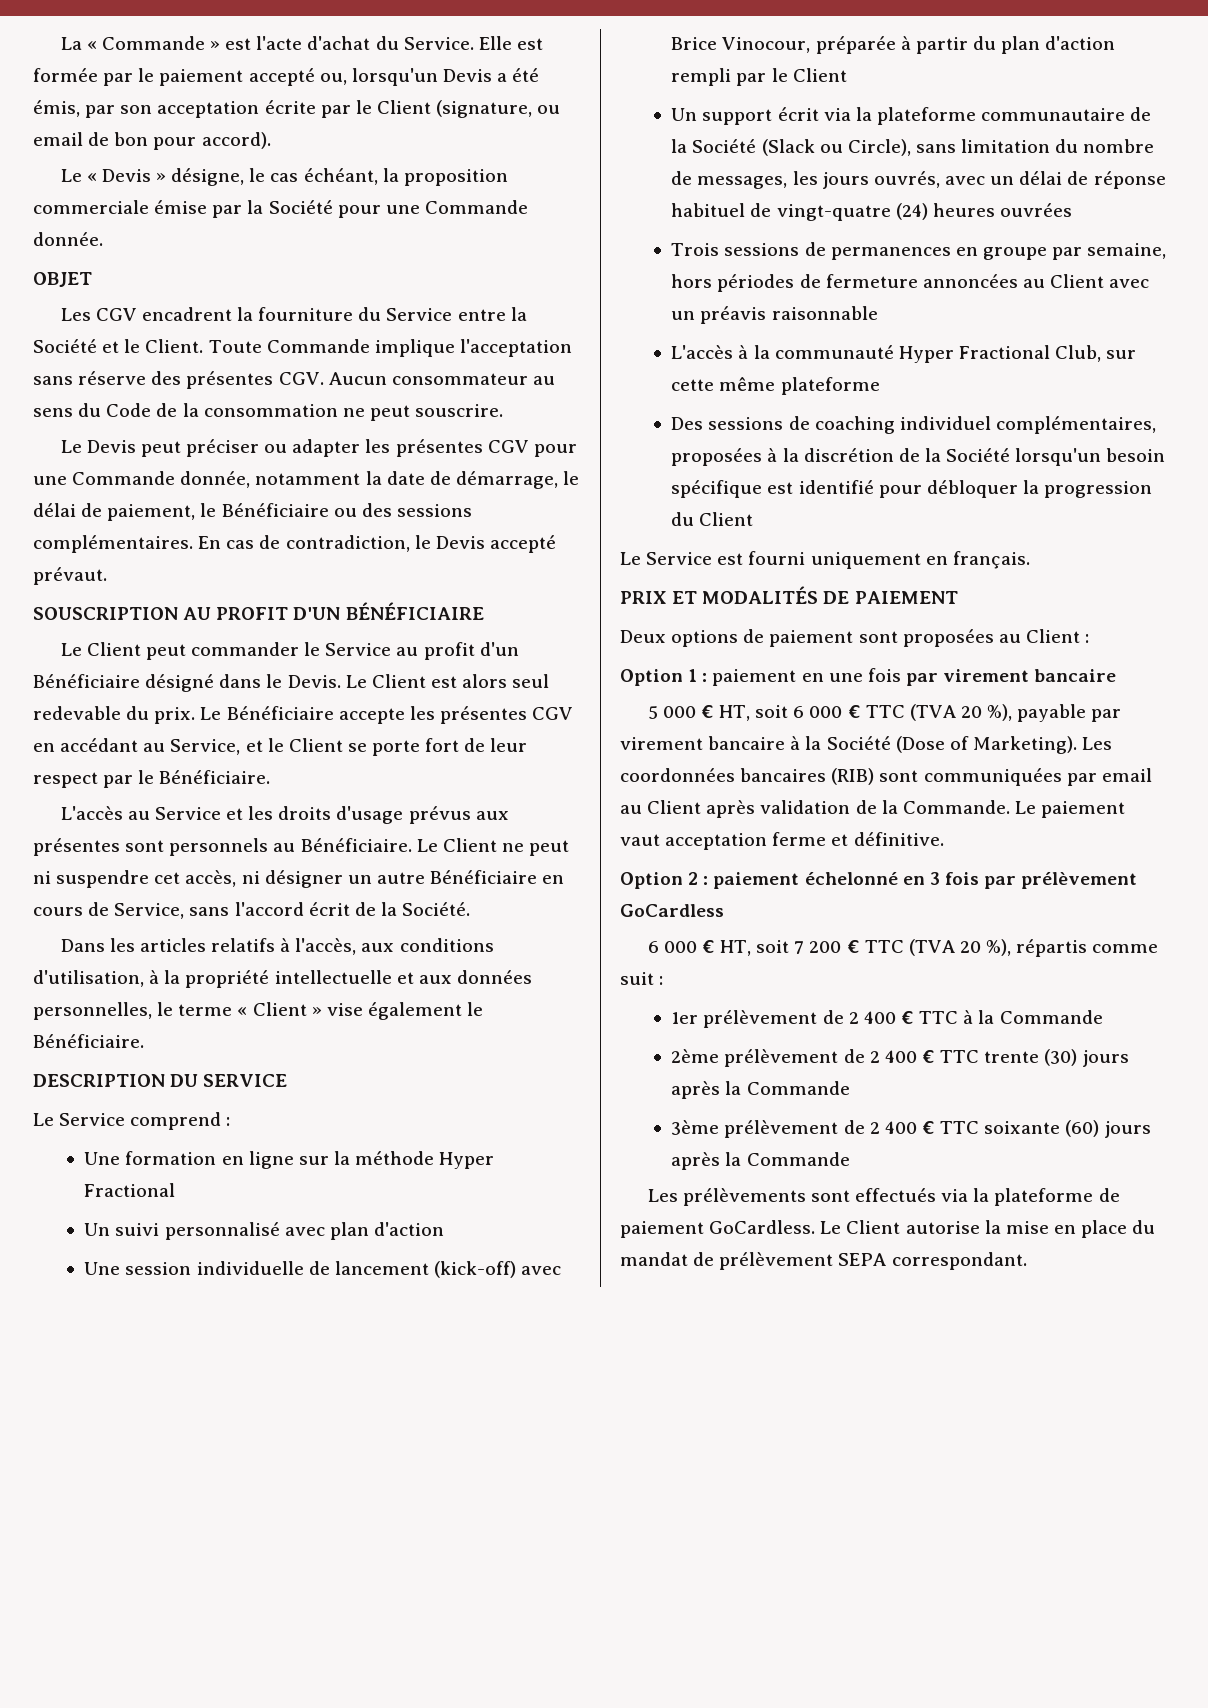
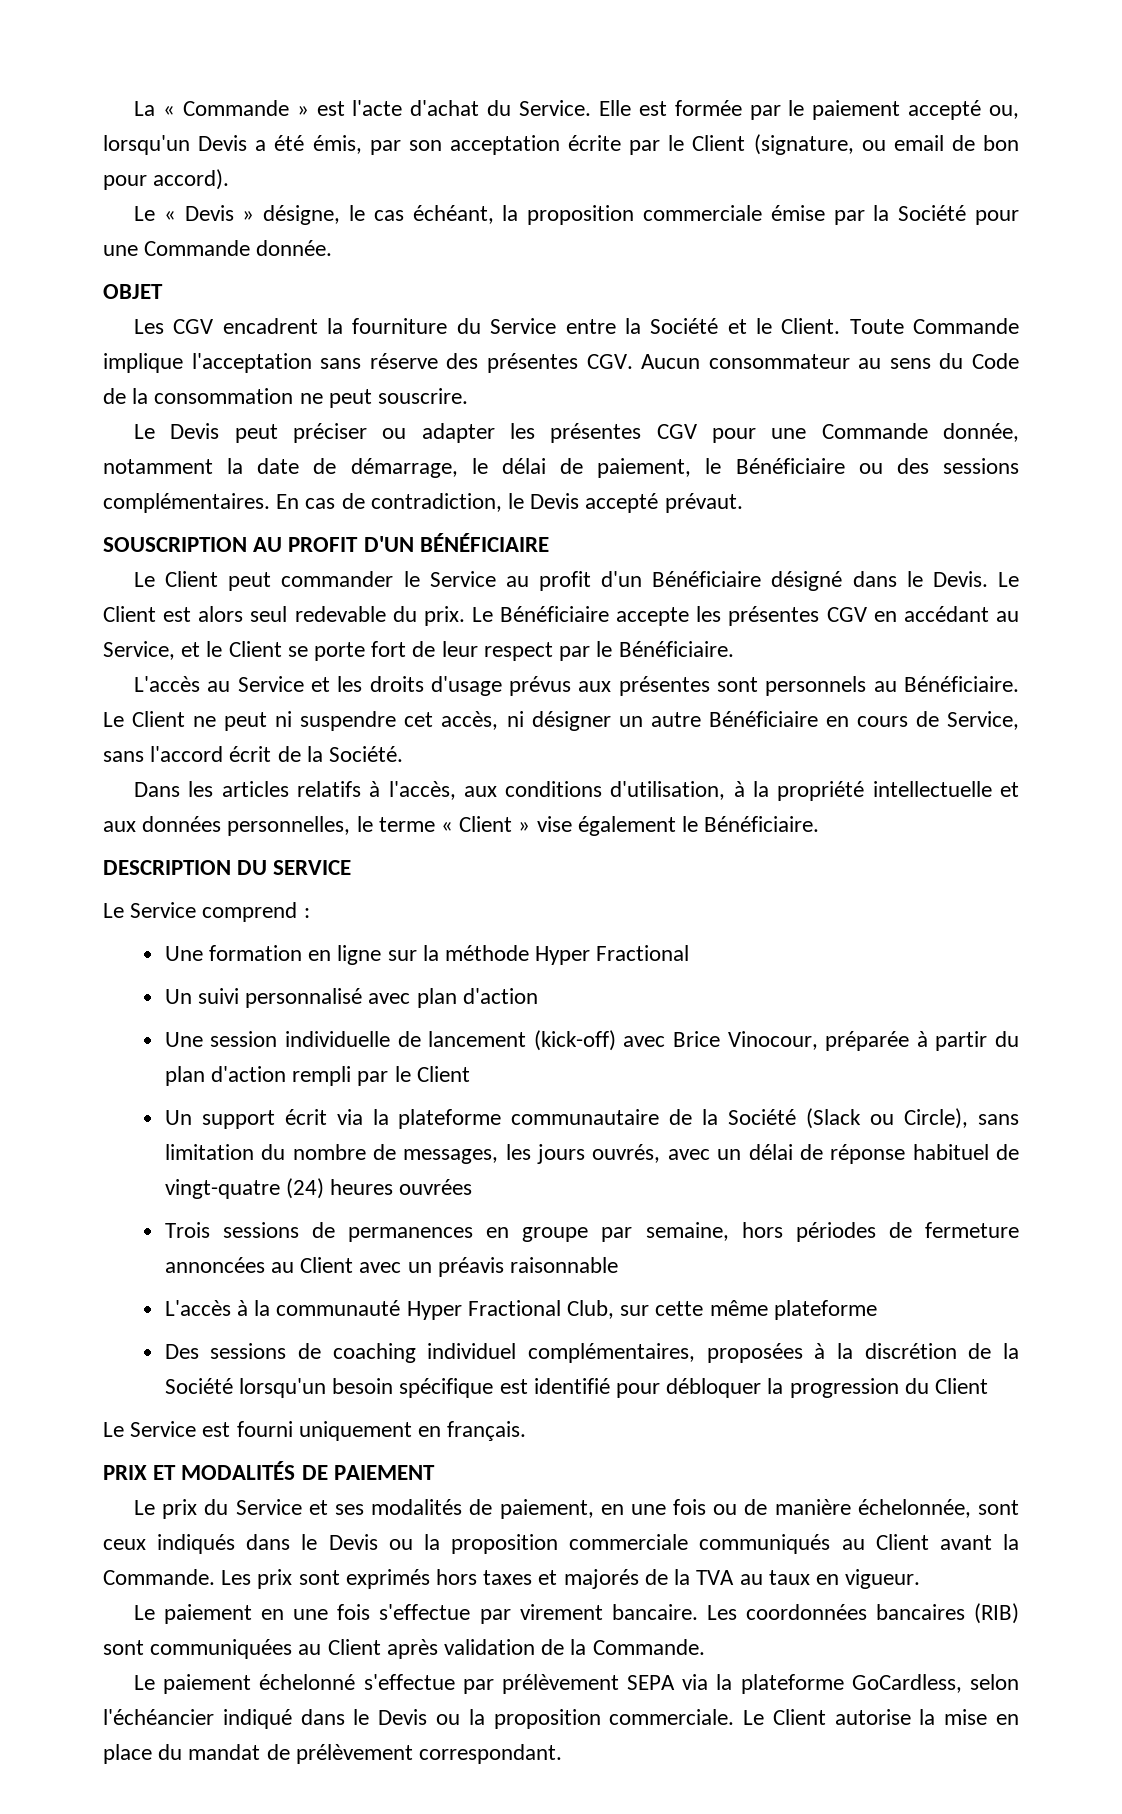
- Deux options de paiement sont proposées au Client :
- Option 1 : paiement en une fois par virement bancaire
- 5 000 € HT, soit 6 000 € TTC (TVA 20 %), payable par virement bancaire à la Société (Dose of Marketing).
+ Le prix du Service et ses modalités de paiement, en une fois ou de manière échelonnée, sont ceux indiqués dans le Devis ou la proposition commerciale communiqués au Client avant la Commande. Les prix sont exprimés hors taxes et majorés de la TVA au taux en vigueur.
+ Le paiement en une fois s'effectue par virement bancaire.
- Les coordonnées bancaires (RIB) sont communiquées par email au Client après validation de la Commande. Le paiement vaut acceptation ferme et définitive.
- Option 2 : paiement échelonné en 3 fois par prélèvement GoCardless
- 6 000 € HT, soit 7 200 € TTC (TVA 20 %), répartis comme suit :
- 1er prélèvement de 2 400 € TTC à la Commande
- 2ème prélèvement de 2 400 € TTC trente (30) jours après la Commande
- 3ème prélèvement de 2 400 € TTC soixante (60) jours après la Commande
- Les prélèvements sont effectués via la plateforme de paiement GoCardless.
+ Les coordonnées bancaires (RIB) sont communiquées au Client après validation de la Commande.
+ Le paiement échelonné s'effectue par prélèvement SEPA via la plateforme GoCardless, selon l'échéancier indiqué dans le Devis ou la proposition commerciale.
- Le Client autorise la mise en place du mandat de prélèvement SEPA correspondant.
+ Le Client autorise la mise en place du mandat de prélèvement correspondant.

